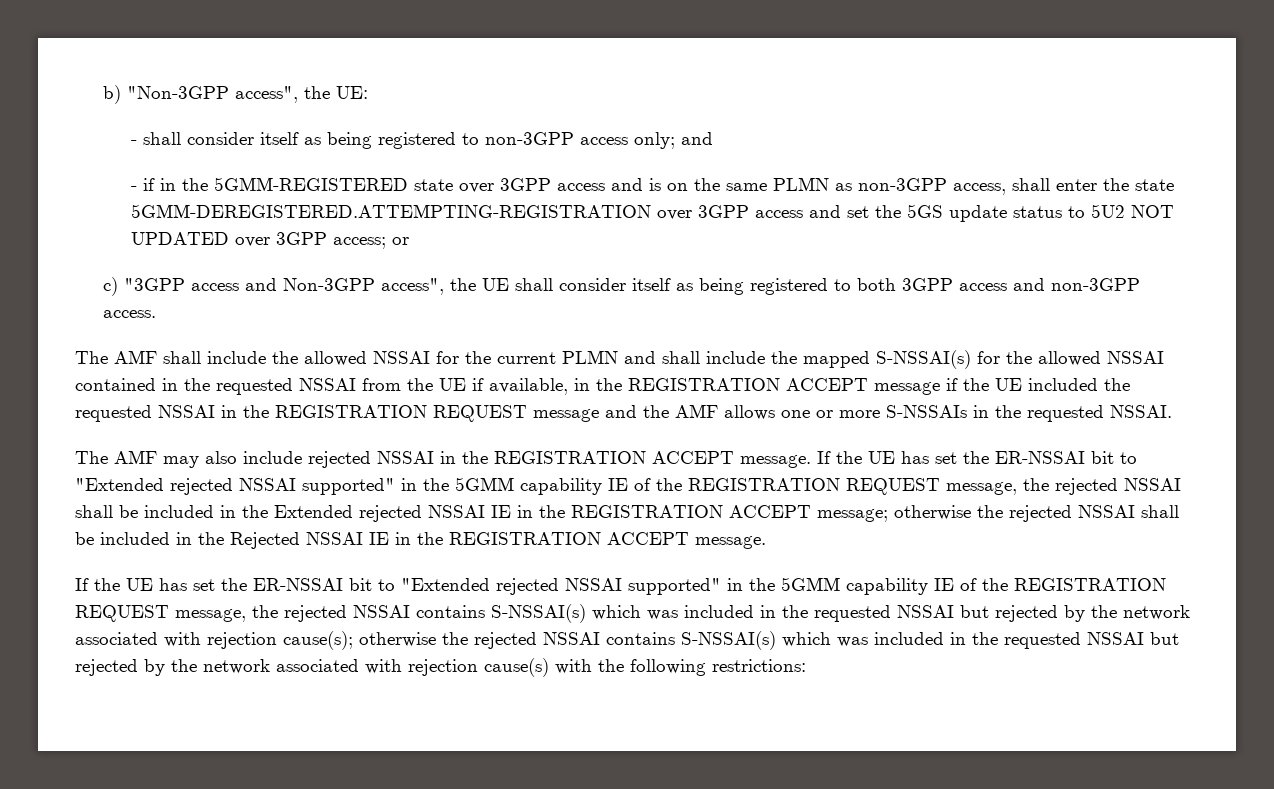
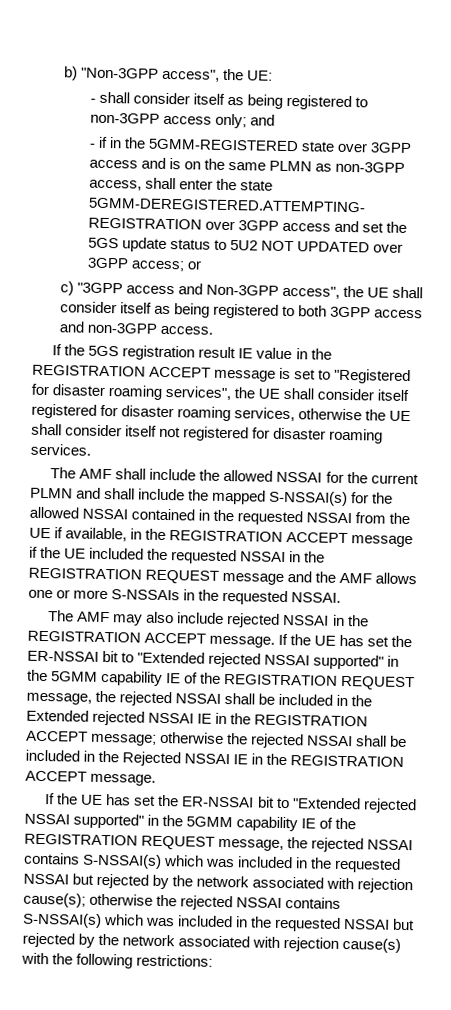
+ If the 5GS registration result IE value in the REGISTRATION ACCEPT message is set to "Registered for disaster roaming services", the UE shall consider itself registered for disaster roaming services, otherwise the UE shall consider itself not registered for disaster roaming services.

